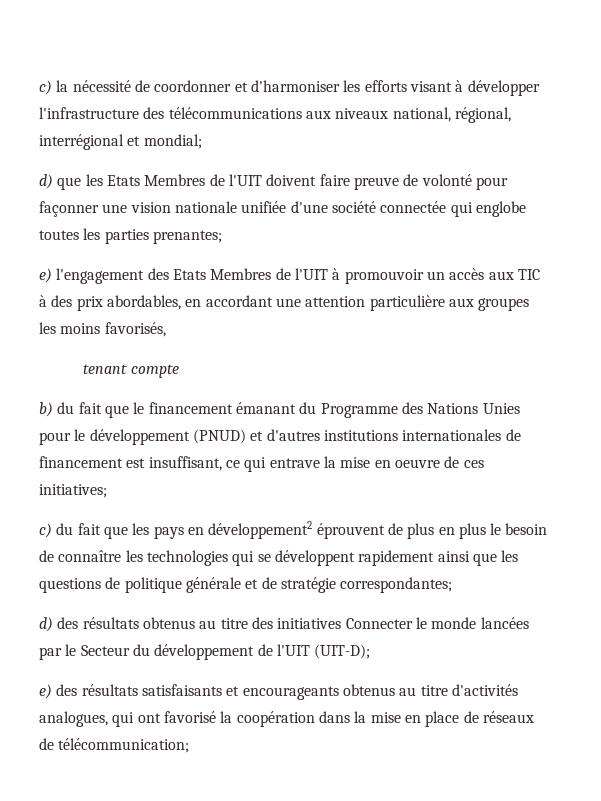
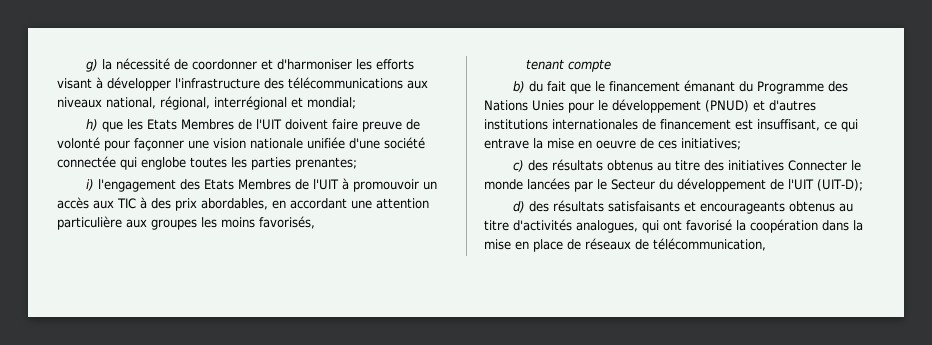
- c) la nécessité de coordonner et d'harmoniser les efforts visant à développer l'infrastructure des télécommunications aux niveaux national, régional, interrégional et mondial;
+ g) la nécessité de coordonner et d'harmoniser les efforts visant à développer l'infrastructure des télécommunications aux niveaux national, régional, interrégional et mondial;
- d) que les Etats Membres de l'UIT doivent faire preuve de volonté pour façonner une vision nationale unifiée d'une société connectée qui englobe toutes les parties prenantes;
+ h) que les Etats Membres de l'UIT doivent faire preuve de volonté pour façonner une vision nationale unifiée d'une société connectée qui englobe toutes les parties prenantes;
- e) l'engagement des Etats Membres de l'UIT à promouvoir un accès aux TIC à des prix abordables, en accordant une attention particulière aux groupes les moins favorisés,
+ i) l'engagement des Etats Membres de l'UIT à promouvoir un accès aux TIC à des prix abordables, en accordant une attention particulière aux groupes les moins favorisés,
- c) du fait que les pays en développement2 éprouvent de plus en plus le besoin de connaître les technologies qui se développent rapidement ainsi que les questions de politique générale et de stratégie correspondantes;
- d) des résultats obtenus au titre des initiatives Connecter le monde lancées par le Secteur du développement de l'UIT (UIT-D);
+ c) des résultats obtenus au titre des initiatives Connecter le monde lancées par le Secteur du développement de l'UIT (UIT-D);
- e) des résultats satisfaisants et encourageants obtenus au titre d'activités analogues, qui ont favorisé la coopération dans la mise en place de réseaux de télécommunication;
+ d) des résultats satisfaisants et encourageants obtenus au titre d'activités analogues, qui ont favorisé la coopération dans la mise en place de réseaux de télécommunication,

